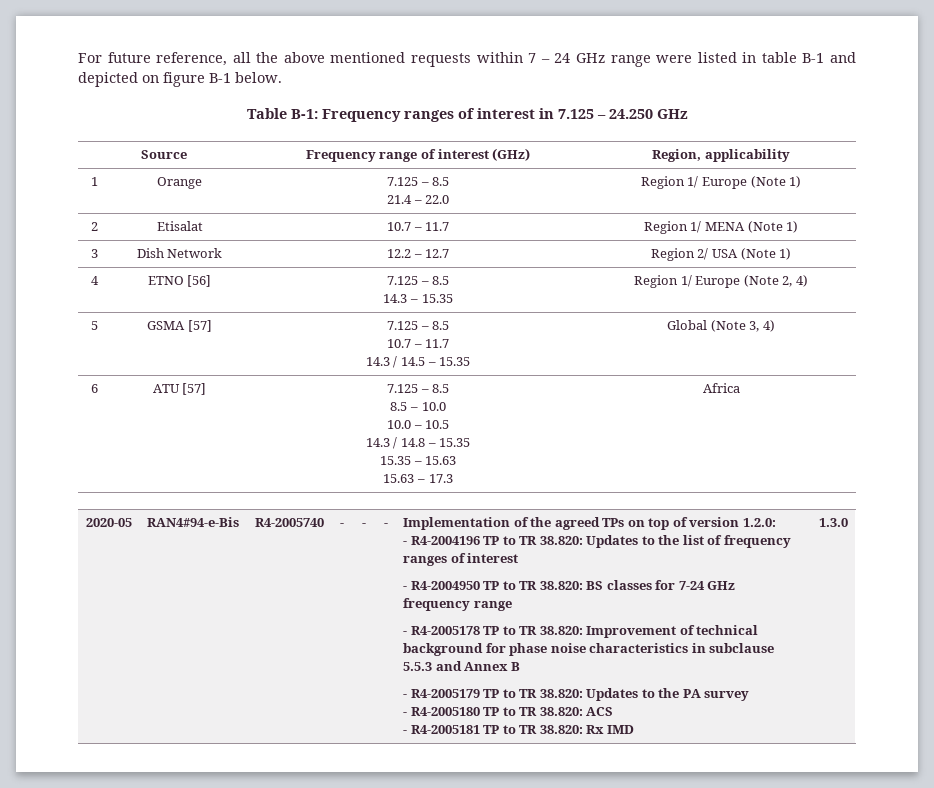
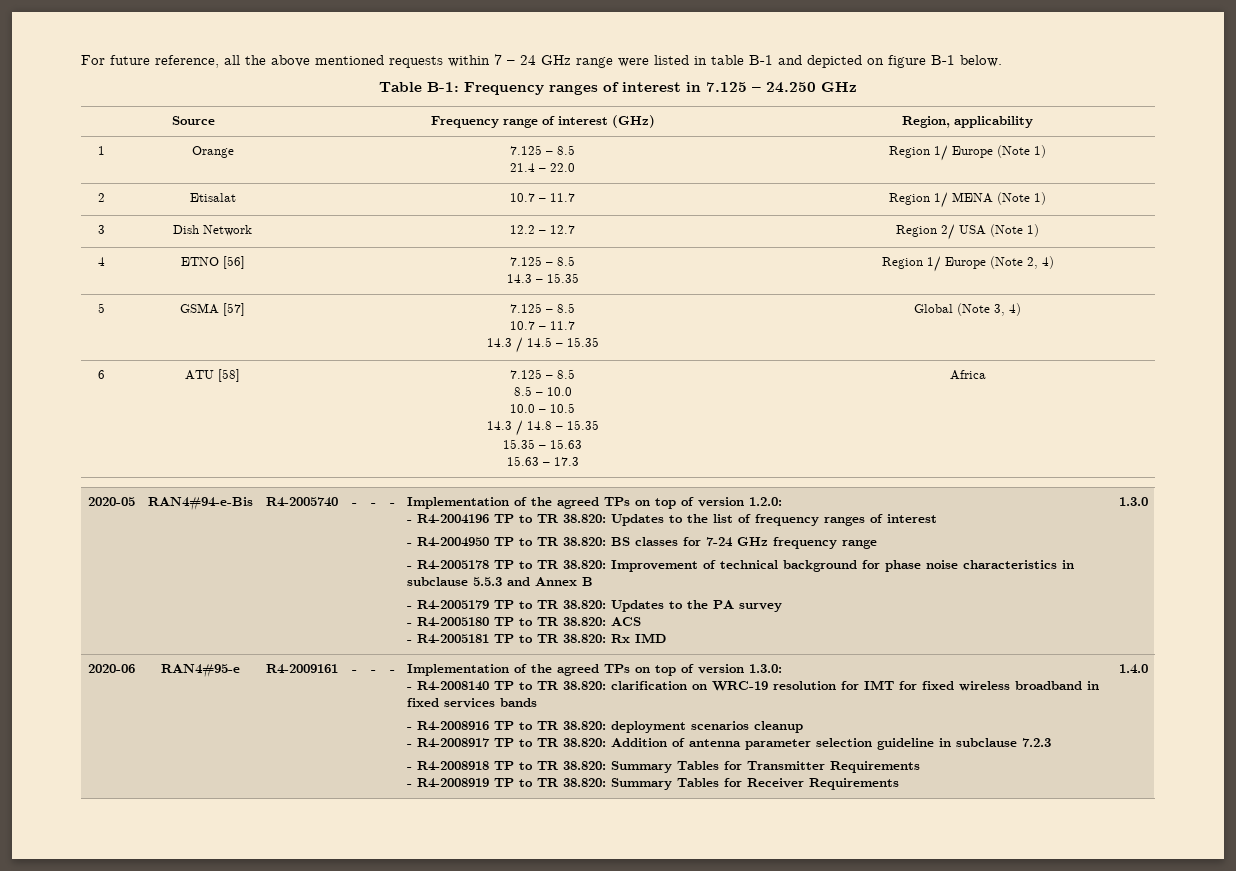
- 6 | ATU [57] | 7.125 – 8.5
+ 6 | ATU [58] | 7.125 – 8.5
+ 2020-06 | RAN4#95-e | R4-2009161 | - | - | - | Implementation of the agreed TPs on top of version 1.3.0:
+ - R4-2008140 TP to TR 38.820: clarification on WRC-19 resolution for IMT for fixed wireless broadband in fixed services bands
+ - R4-2008916 TP to TR 38.820: deployment scenarios cleanup
+ - R4-2008917 TP to TR 38.820: Addition of antenna parameter selection guideline in subclause 7.2.3
+ - R4-2008918 TP to TR 38.820: Summary Tables for Transmitter Requirements
+ - R4-2008919 TP to TR 38.820: Summary Tables for Receiver Requirements | 1.4.0

